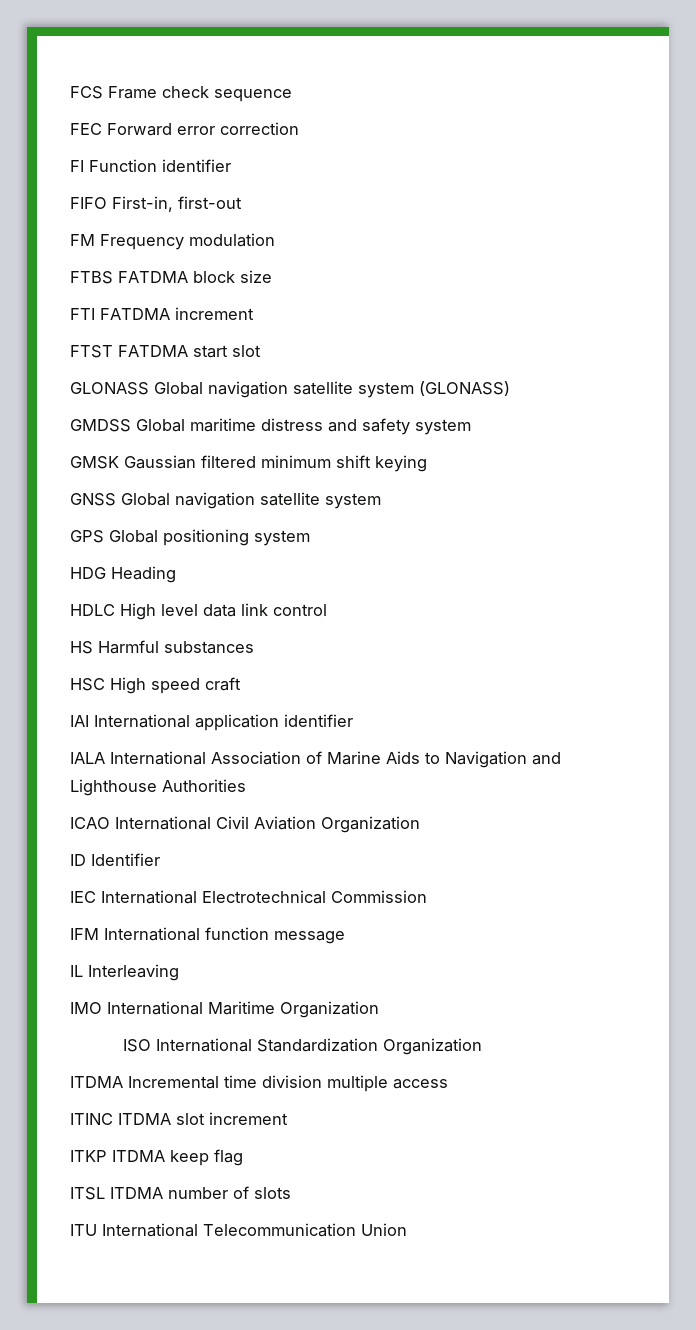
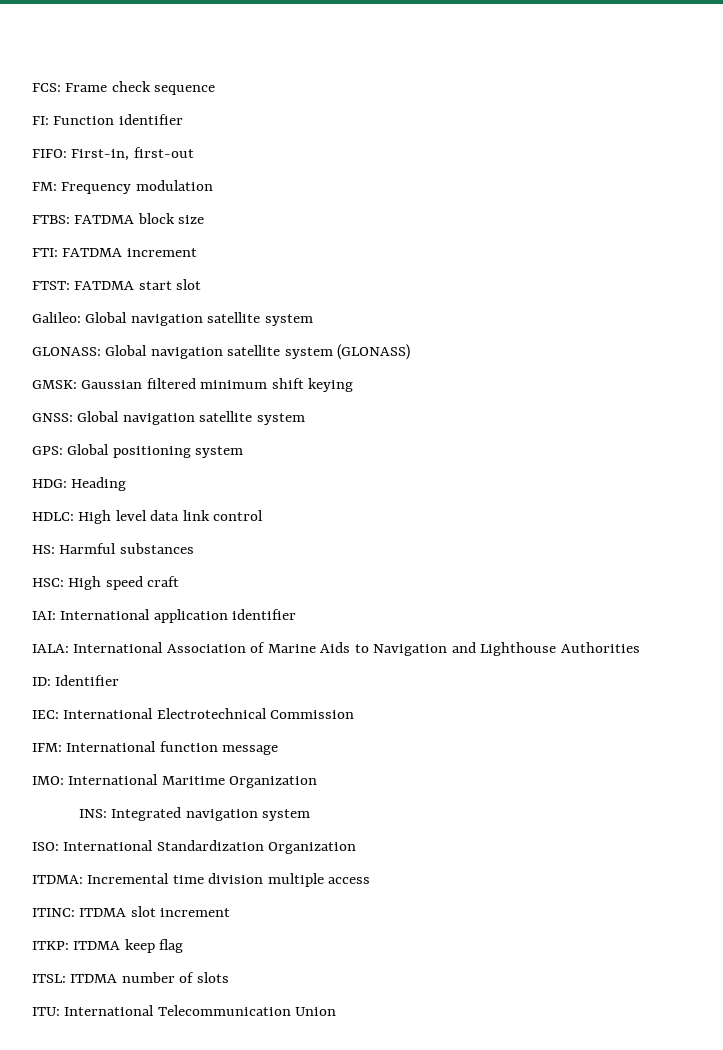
- FCS Frame check sequence
+ FCS: Frame check sequence
- FEC Forward error correction
- FI Function identifier
+ FI: Function identifier
- FIFO First-in, first-out
+ FIFO: First-in, first-out
- FM Frequency modulation
+ FM: Frequency modulation
- FTBS FATDMA block size
+ FTBS: FATDMA block size
- FTI FATDMA increment
+ FTI: FATDMA increment
- FTST FATDMA start slot
+ FTST: FATDMA start slot
- GLONASS Global navigation satellite system (GLONASS)
+ Galileo: Global navigation satellite system
+ GLONASS: Global navigation satellite system (GLONASS)
- GMDSS Global maritime distress and safety system
- GMSK Gaussian filtered minimum shift keying
+ GMSK: Gaussian filtered minimum shift keying
- GNSS Global navigation satellite system
- GPS Global positioning system
+ GNSS: Global navigation satellite system
+ GPS: Global positioning system
- HDG Heading
+ HDG: Heading
- HDLC High level data link control
+ HDLC: High level data link control
- HS Harmful substances
+ HS: Harmful substances
- HSC High speed craft
+ HSC: High speed craft
- IAI International application identifier
+ IAI: International application identifier
- IALA International Association of Marine Aids to Navigation and Lighthouse Authorities
+ IALA: International Association of Marine Aids to Navigation and Lighthouse Authorities
- ICAO International Civil Aviation Organization
- ID Identifier
+ ID: Identifier
- IEC International Electrotechnical Commission
+ IEC: International Electrotechnical Commission
- IFM International function message
+ IFM: International function message
- IL Interleaving
- IMO International Maritime Organization
+ IMO: International Maritime Organization
- ISO International Standardization Organization
+ INS: Integrated navigation system
+ ISO: International Standardization Organization
- ITDMA Incremental time division multiple access
+ ITDMA: Incremental time division multiple access
- ITINC ITDMA slot increment
+ ITINC: ITDMA slot increment
- ITKP ITDMA keep flag
+ ITKP: ITDMA keep flag
- ITSL ITDMA number of slots
+ ITSL: ITDMA number of slots
- ITU International Telecommunication Union
+ ITU: International Telecommunication Union

